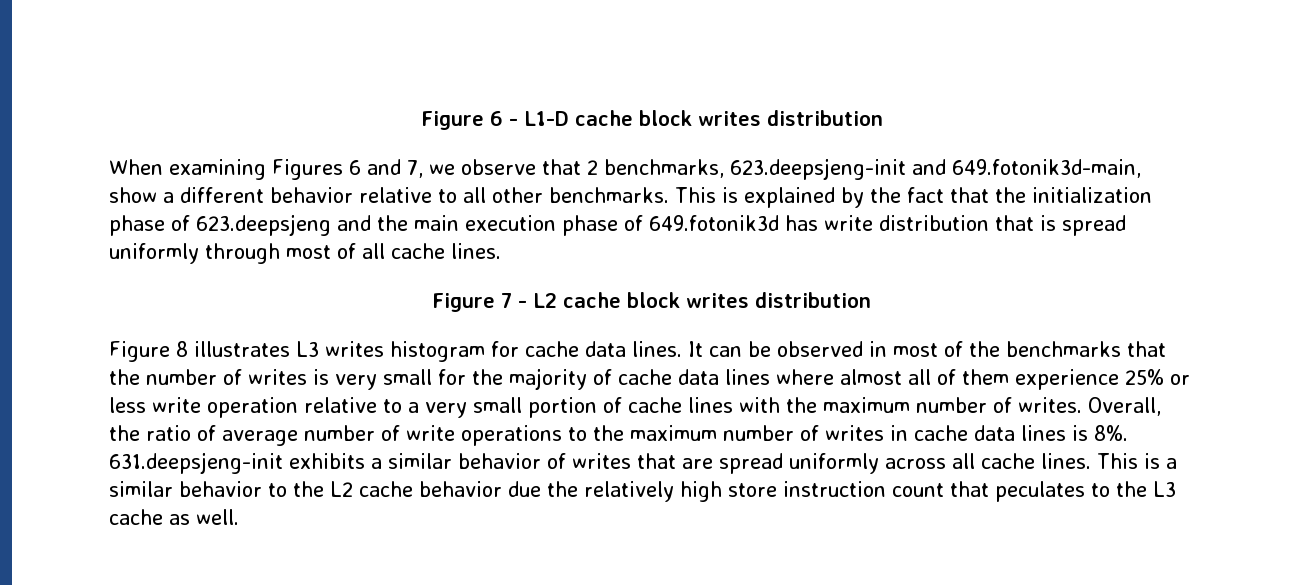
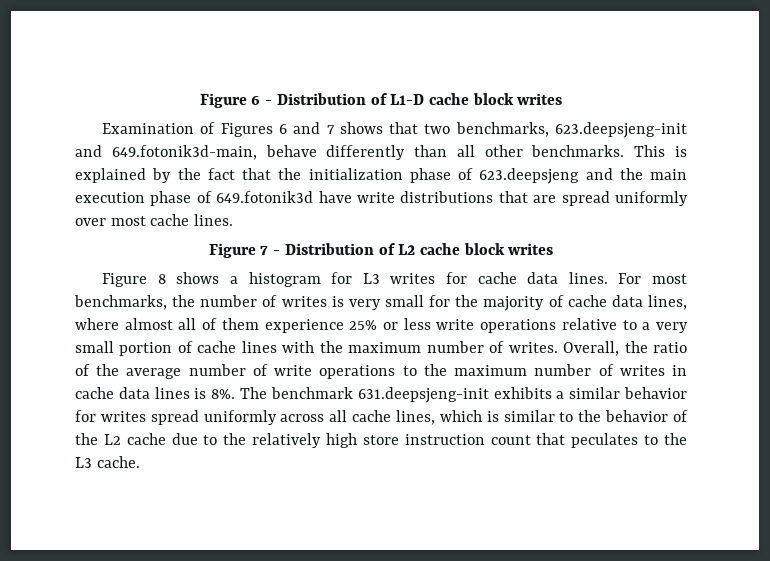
- Figure 6 - L1-D cache block writes distribution
- When examining Figures 6 and 7, we observe that 2 benchmarks, 623.deepsjeng-init and 649.fotonik3d-main, show a different behavior relative to all other benchmarks.
+ Figure 6 - Distribution of L1-D cache block writes
+ Examination of Figures 6 and 7 shows that two benchmarks, 623.deepsjeng-init and 649.fotonik3d-main, behave differently than all other benchmarks.
- This is explained by the fact that the initialization phase of 623.deepsjeng and the main execution phase of 649.fotonik3d has write distribution that is spread uniformly through most of all cache lines.
+ This is explained by the fact that the initialization phase of 623.deepsjeng and the main execution phase of 649.fotonik3d have write distributions that are spread uniformly over most cache lines.
- Figure 7 - L2 cache block writes distribution
+ Figure 7 - Distribution of L2 cache block writes
- Figure 8 illustrates L3 writes histogram for cache data lines.
+ Figure 8 shows a histogram for L3 writes for cache data lines.
- It can be observed in most of the benchmarks that the number of writes is very small for the majority of cache data lines where almost all of them experience 25% or less write operation relative to a very small portion of cache lines with the maximum number of writes.
+ For most benchmarks, the number of writes is very small for the majority of cache data lines, where almost all of them experience 25% or less write operations relative to a very small portion of cache lines with the maximum number of writes.
- Overall, the ratio of average number of write operations to the maximum number of writes in cache data lines is 8%.
+ Overall, the ratio of the average number of write operations to the maximum number of writes in cache data lines is 8%.
- 631.deepsjeng-init exhibits a similar behavior of writes that are spread uniformly across all cache lines. This is a similar behavior to the L2 cache behavior due the relatively high store instruction count that peculates to the L3 cache as well.
+ The benchmark 631.deepsjeng-init exhibits a similar behavior for writes spread uniformly across all cache lines, which is similar to the behavior of the L2 cache due to the relatively high store instruction count that peculates to the L3 cache.

